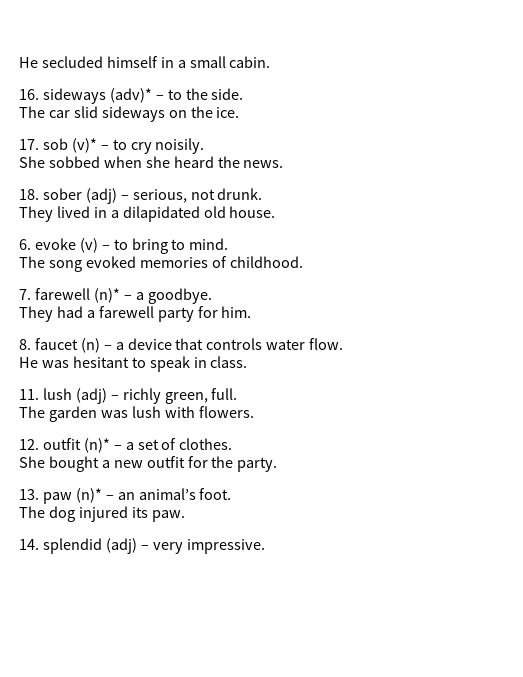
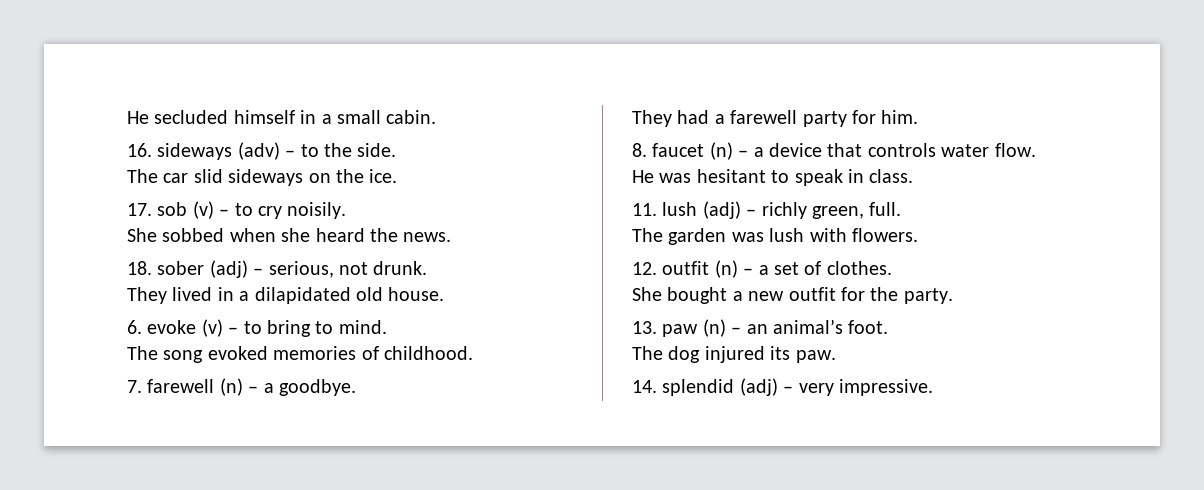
- 16. sideways (adv)* – to the side.
+ 16. sideways (adv) – to the side.
- 17. sob (v)* – to cry noisily.
+ 17. sob (v) – to cry noisily.
- 7. farewell (n)* – a goodbye.
+ 7. farewell (n) – a goodbye.
- 12. outfit (n)* – a set of clothes.
+ 12. outfit (n) – a set of clothes.
- 13. paw (n)* – an animal’s foot.
+ 13. paw (n) – an animal’s foot.

